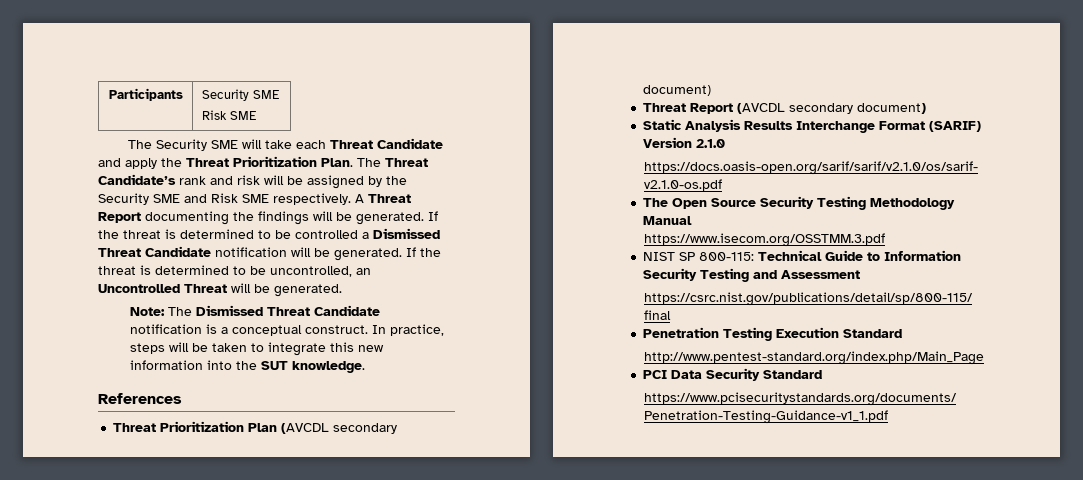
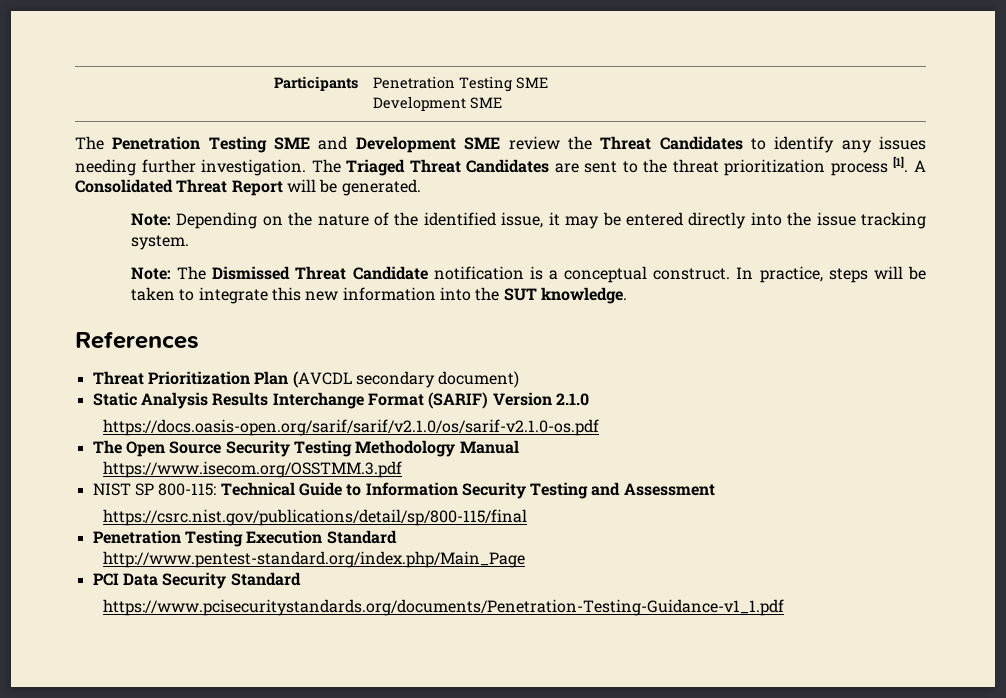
- Participants | Security SME
- Risk SME
+ Participants | Penetration Testing SME
+ Development SME
- The Security SME will take each Threat Candidate and apply the Threat Prioritization Plan. The Threat Candidate’s rank and risk will be assigned by the Security SME and Risk SME respectively. A Threat Report documenting the findings will be generated. If the threat is determined to be controlled a Dismissed Threat Candidate notification will be generated. If the threat is determined to be uncontrolled, an Uncontrolled Threat will be generated.
+ The Penetration Testing SME and Development SME review the Threat Candidates to identify any issues needing further investigation. The Triaged Threat Candidates are sent to the threat prioritization process [1]. A Consolidated Threat Report will be generated.
+ Note: Depending on the nature of the identified issue, it may be entered directly into the issue tracking system.
- Threat Report (AVCDL secondary document)

